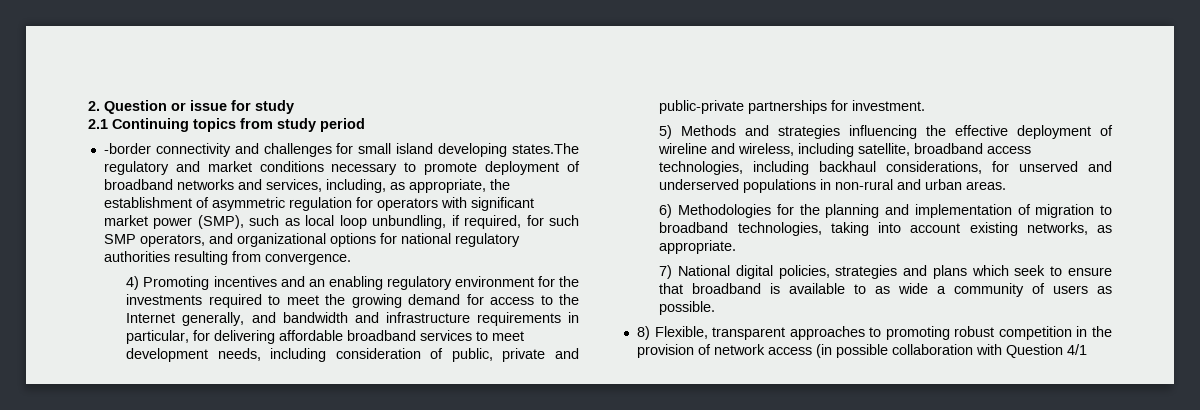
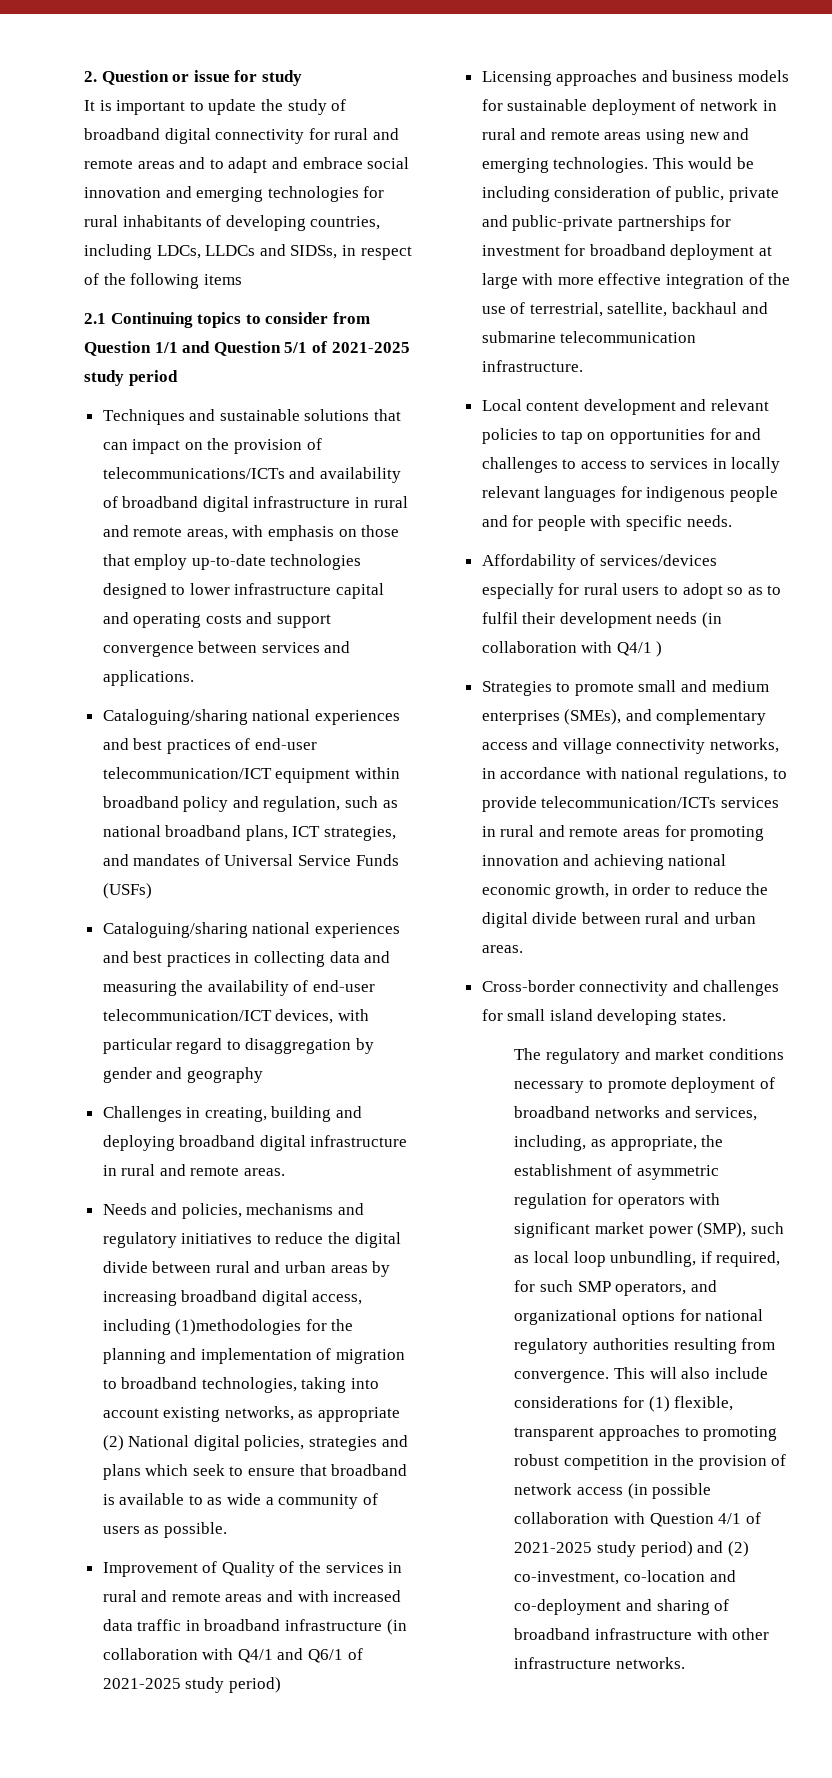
- 2.1 Continuing topics from study period
- -border connectivity and challenges for small island developing states.The regulatory and market conditions necessary to promote deployment of broadband networks and services, including, as appropriate, the establishment of asymmetric regulation for operators with significant market power (SMP), such as local loop unbundling, if required, for such SMP operators, and organizational options for national regulatory authorities resulting from convergence.
- 4) Promoting incentives and an enabling regulatory environment for the investments required to meet the growing demand for access to the Internet generally, and bandwidth and infrastructure requirements in particular, for delivering affordable broadband services to meet development needs, including consideration of public, private and public-private partnerships for investment.
- 5) Methods and strategies influencing the effective deployment of wireline and wireless, including satellite, broadband access technologies, including backhaul considerations, for unserved and underserved populations in non-rural and urban areas.
- 6) Methodologies for the planning and implementation of migration to broadband technologies, taking into account existing networks, as appropriate.
- 7) National digital policies, strategies and plans which seek to ensure that broadband is available to as wide a community of users as possible.
- 8) Flexible, transparent approaches to promoting robust competition in the provision of network access (in possible collaboration with Question 4/1
+ It is important to update the study of broadband digital connectivity for rural and remote areas and to adapt and embrace social innovation and emerging technologies for rural inhabitants of developing countries, including LDCs, LLDCs and SIDSs, in respect of the following items
+ 2.1 Continuing topics to consider from Question 1/1 and Question 5/1 of 2021-2025 study period
+ Techniques and sustainable solutions that can impact on the provision of telecommunications/ICTs and availability of broadband digital infrastructure in rural and remote areas, with emphasis on those that employ up-to-date technologies designed to lower infrastructure capital and operating costs and support convergence between services and applications.
+ Cataloguing/sharing national experiences and best practices of end-user telecommunication/ICT equipment within broadband policy and regulation, such as national broadband plans, ICT strategies, and mandates of Universal Service Funds (USFs)
+ Cataloguing/sharing national experiences and best practices in collecting data and measuring the availability of end-user telecommunication/ICT devices, with particular regard to disaggregation by gender and geography
+ Challenges in creating, building and deploying broadband digital infrastructure in rural and remote areas.
+ Needs and policies, mechanisms and regulatory initiatives to reduce the digital divide between rural and urban areas by increasing broadband digital access, including (1)methodologies for the planning and implementation of migration to broadband technologies, taking into account existing networks, as appropriate (2) National digital policies, strategies and plans which seek to ensure that broadband is available to as wide a community of users as possible.
+ Improvement of Quality of the services in rural and remote areas and with increased data traffic in broadband infrastructure (in collaboration with Q4/1 and Q6/1 of 2021-2025 study period)
+ Licensing approaches and business models for sustainable deployment of network in rural and remote areas using new and emerging technologies. This would be including consideration of public, private and public-private partnerships for investment for broadband deployment at large with more effective integration of the use of terrestrial, satellite, backhaul and submarine telecommunication infrastructure.
+ Local content development and relevant policies to tap on opportunities for and challenges to access to services in locally relevant languages for indigenous people and for people with specific needs.
+ Affordability of services/devices especially for rural users to adopt so as to fulfil their development needs (in collaboration with Q4/1 )
+ Strategies to promote small and medium enterprises (SMEs), and complementary access and village connectivity networks, in accordance with national regulations, to provide telecommunication/ICTs services in rural and remote areas for promoting innovation and achieving national economic growth, in order to reduce the digital divide between rural and urban areas.
+ Cross-border connectivity and challenges for small island developing states.
+ The regulatory and market conditions necessary to promote deployment of broadband networks and services, including, as appropriate, the establishment of asymmetric regulation for operators with significant market power (SMP), such as local loop unbundling, if required, for such SMP operators, and organizational options for national regulatory authorities resulting from convergence. This will also include considerations for (1) flexible, transparent approaches to promoting robust competition in the provision of network access (in possible collaboration with Question 4/1 of 2021-2025 study period) and (2) co-investment, co-location and co-deployment and sharing of broadband infrastructure with other infrastructure networks.

